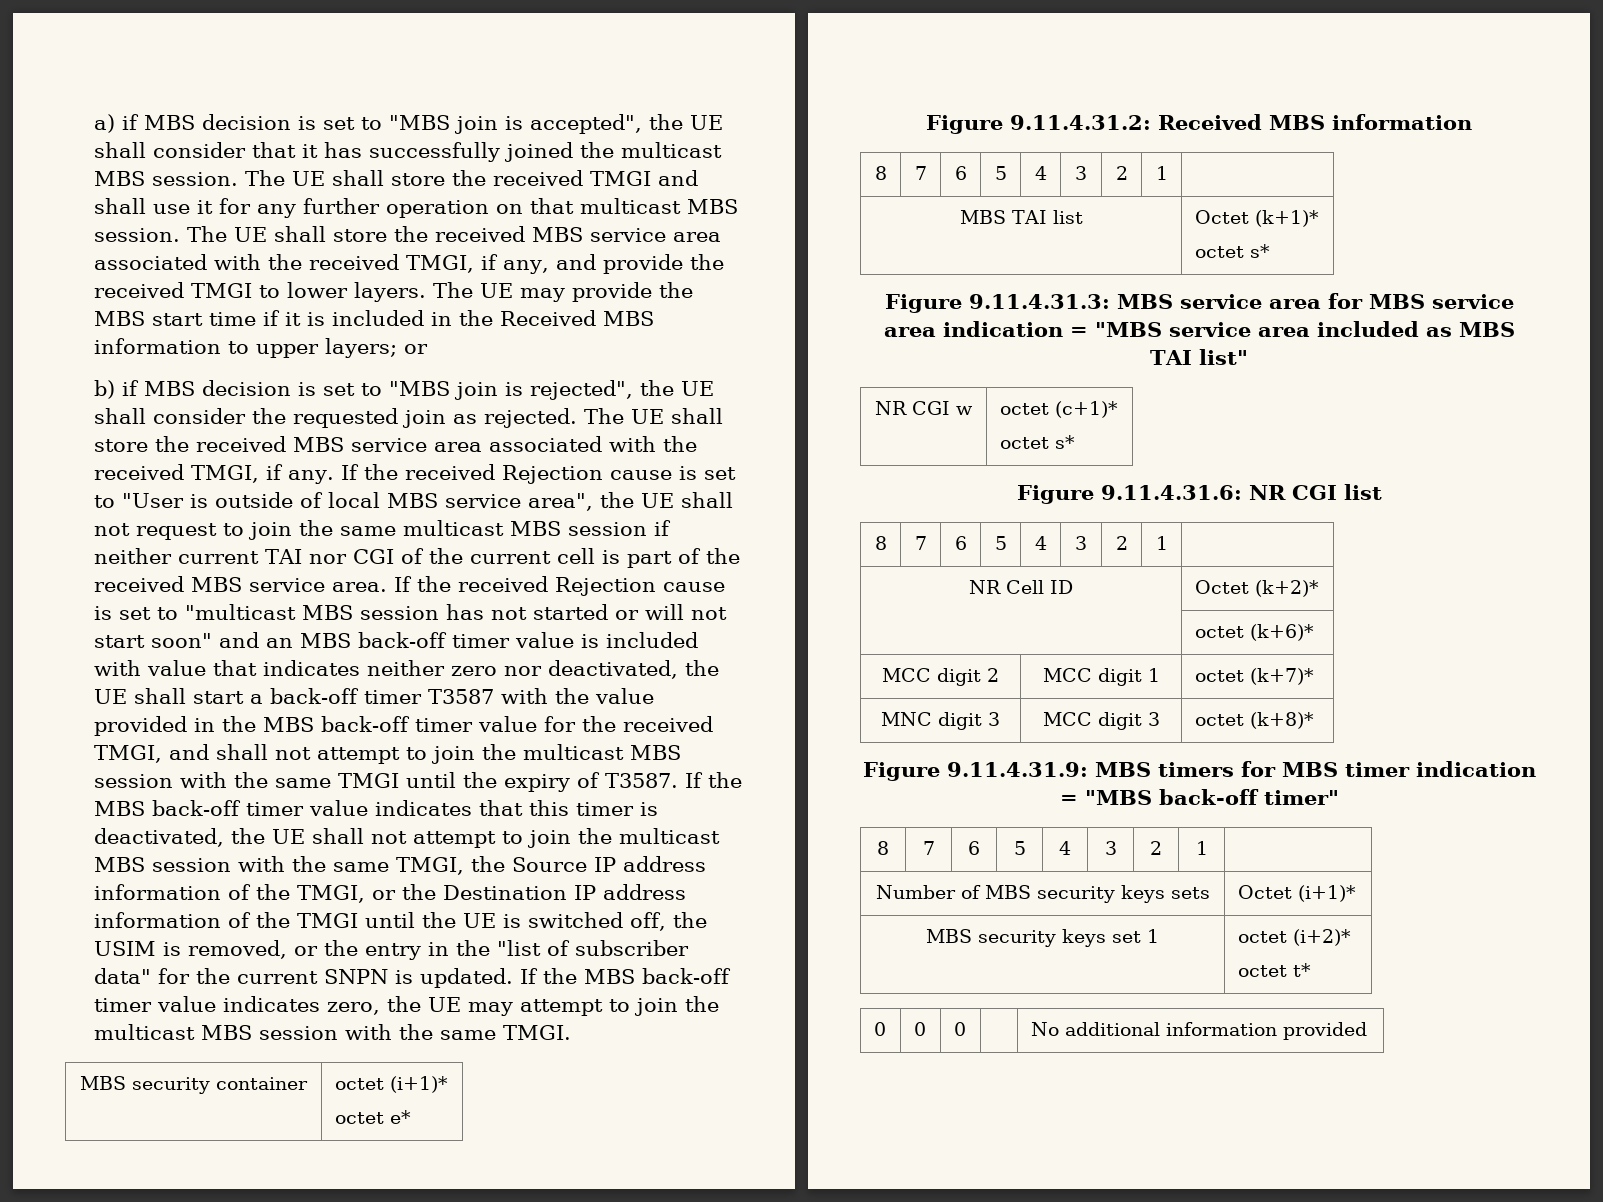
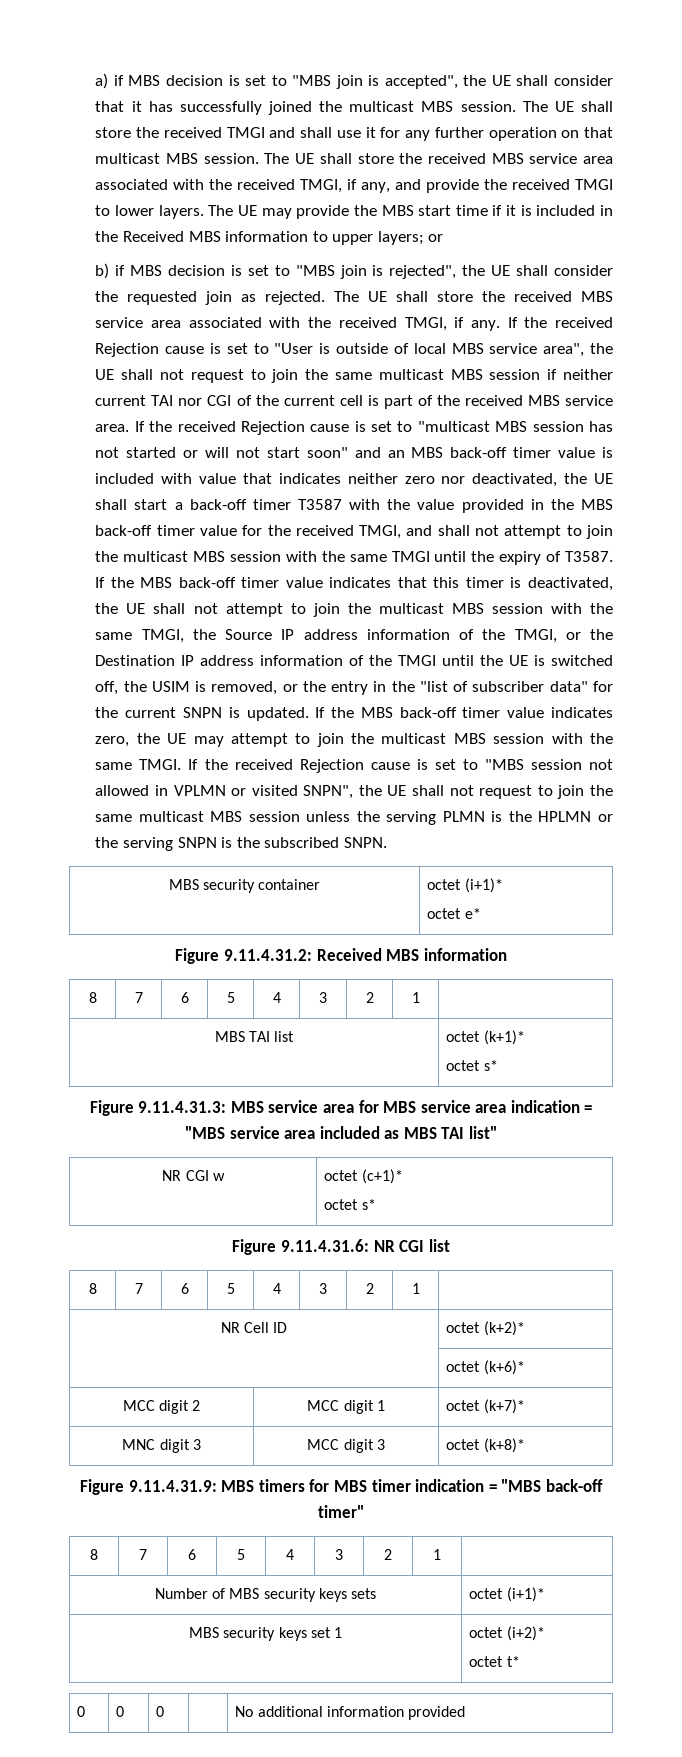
+ If the received Rejection cause is set to "MBS session not allowed in VPLMN or visited SNPN", the UE shall not request to join the same multicast MBS session unless the serving PLMN is the HPLMN or the serving SNPN is the subscribed SNPN.
- MBS TAI list | Octet (k+1)*
+ MBS TAI list | octet (k+1)*
- NR Cell ID | Octet (k+2)*
+ NR Cell ID | octet (k+2)*
- Number of MBS security keys sets | Octet (i+1)*
+ Number of MBS security keys sets | octet (i+1)*

